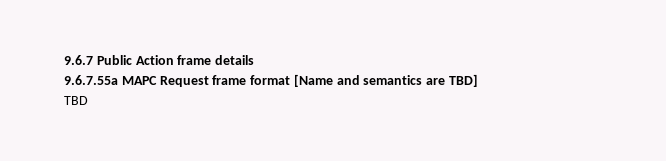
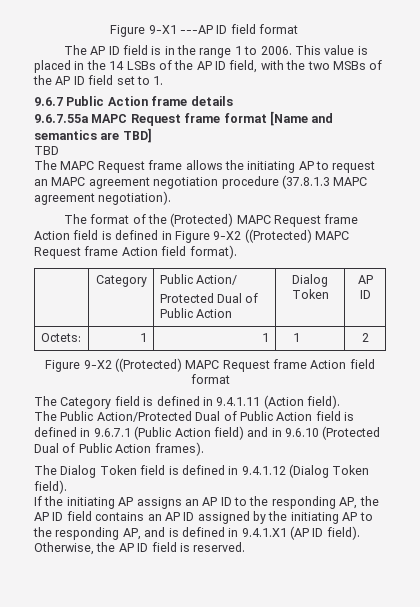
+ Figure 9-X1 ---AP ID field format
+ The AP ID field is in the range 1 to 2006. This value is placed in the 14 LSBs of the AP ID field, with the two MSBs of the AP ID field set to 1.
+ The MAPC Request frame allows the initiating AP to request an MAPC agreement negotiation procedure (37.8.1.3 MAPC agreement negotiation).
+ The format of the (Protected) MAPC Request frame Action field is defined in Figure 9-X2 ((Protected) MAPC Request frame Action field format).
+ | Category | Public Action/
+ Protected Dual of Public Action | Dialog Token | AP ID
+ Octets: | 1 | 1 | 1 | 2
+ Figure 9-X2 ((Protected) MAPC Request frame Action field format
+ The Category field is defined in 9.4.1.11 (Action field).
+ The Public Action/Protected Dual of Public Action field is defined in 9.6.7.1 (Public Action field) and in 9.6.10 (Protected Dual of Public Action frames).
+ The Dialog Token field is defined in 9.4.1.12 (Dialog Token field).
+ If the initiating AP assigns an AP ID to the responding AP, the AP ID field contains an AP ID assigned by the initiating AP to the responding AP, and is defined in 9.4.1.X1 (AP ID field). Otherwise, the AP ID field is reserved.

